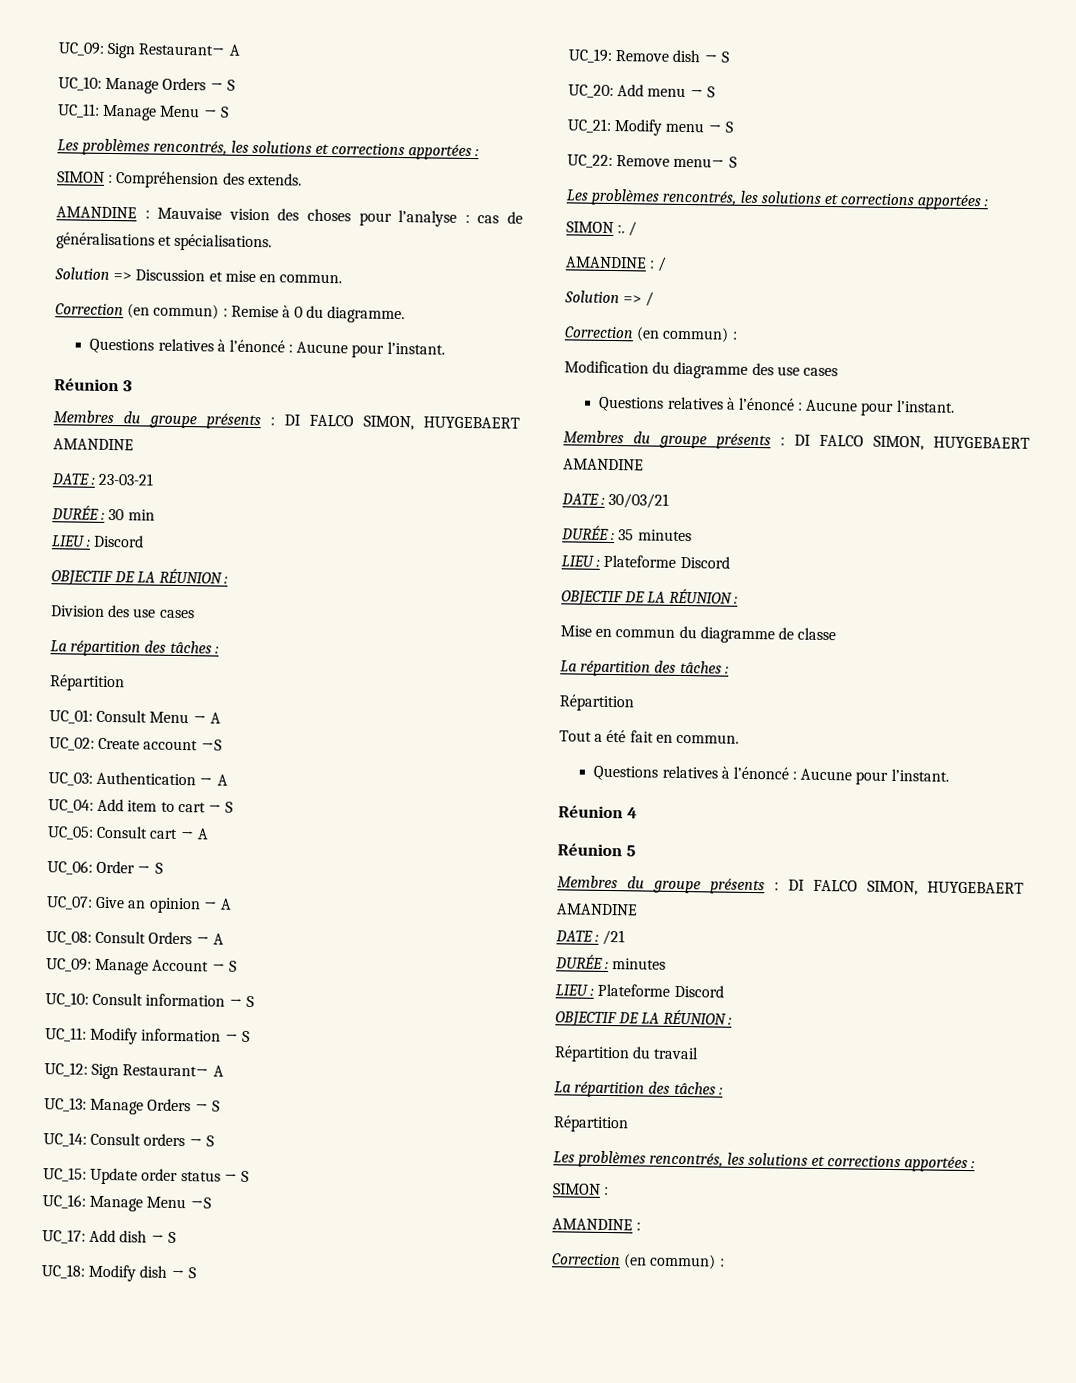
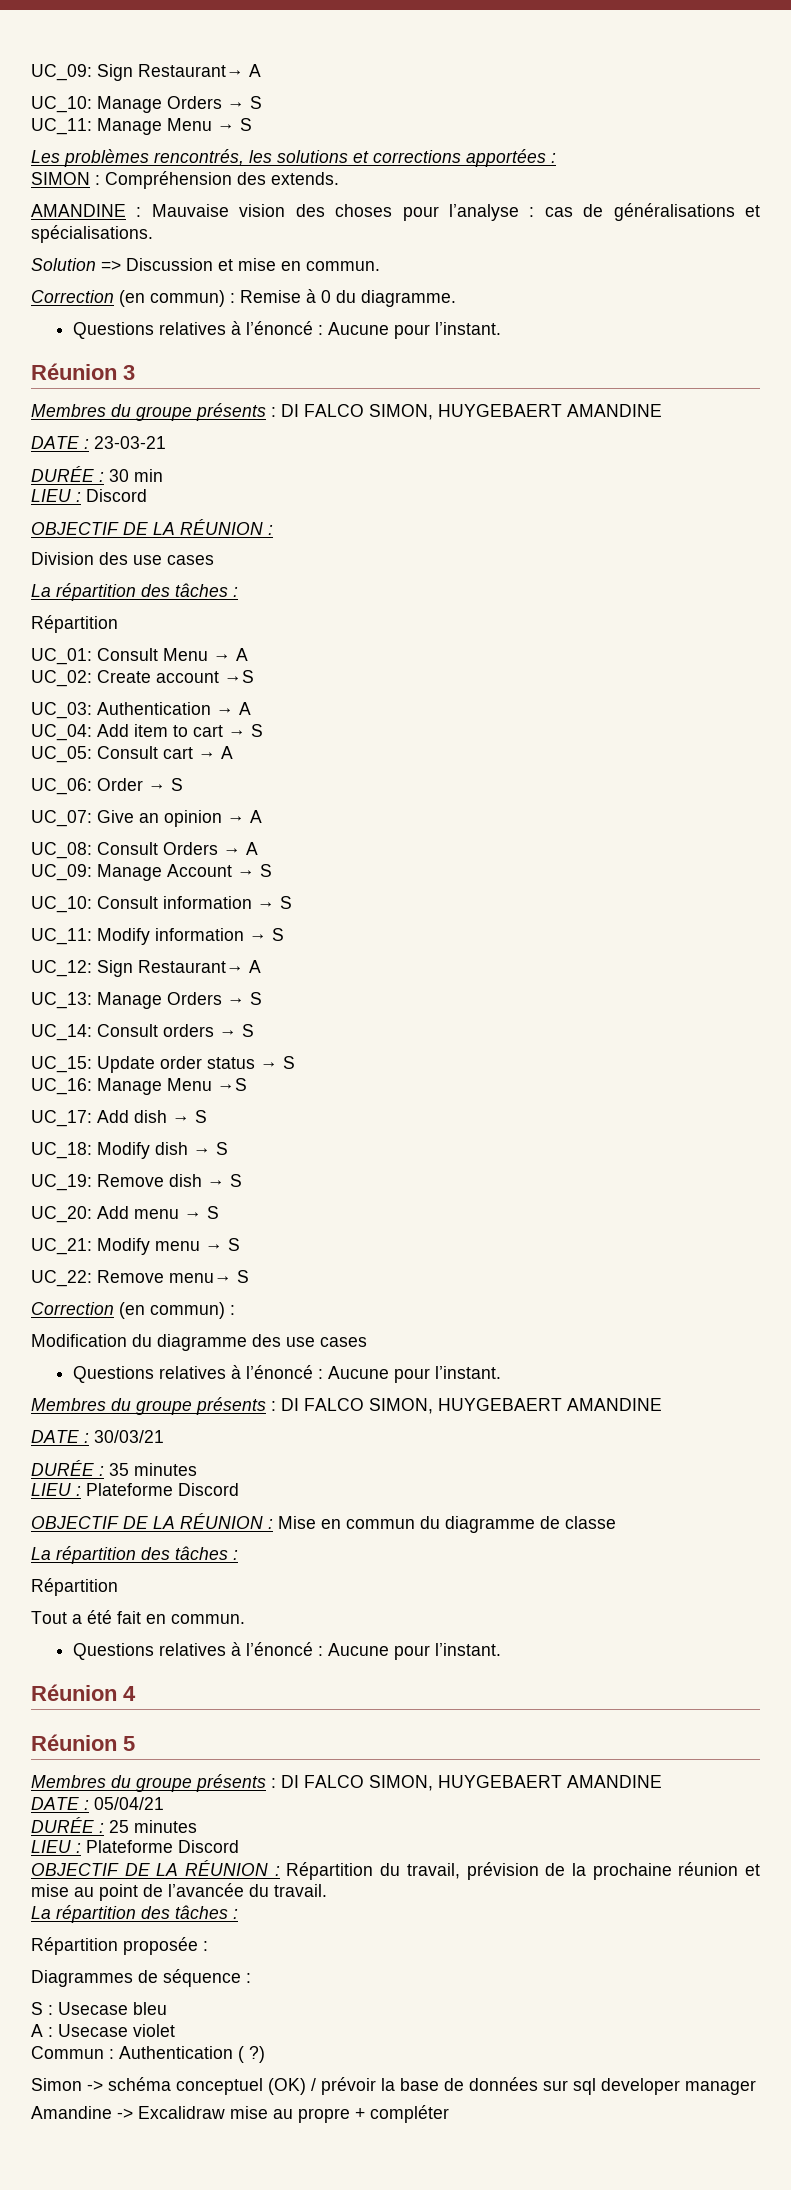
  UC_22: Remove menu→ S
- Les problèmes rencontrés, les solutions et corrections apportées :
- SIMON :. /
- AMANDINE : /
- Solution => /
  DURÉE : 35 minutes
  LIEU : Plateforme Discord
- OBJECTIF DE LA RÉUNION :
- Mise en commun du diagramme de classe
+ OBJECTIF DE LA RÉUNION : Mise en commun du diagramme de classe
- DATE : /21
- DURÉE : minutes
+ DATE : 05/04/21
+ DURÉE : 25 minutes
  LIEU : Plateforme Discord
- OBJECTIF DE LA RÉUNION :
- Répartition du travail
+ OBJECTIF DE LA RÉUNION : Répartition du travail, prévision de la prochaine réunion et mise au point de l’avancée du travail.
  La répartition des tâches :
- Répartition
- Les problèmes rencontrés, les solutions et corrections apportées :
- SIMON :
- AMANDINE :
- Correction (en commun) :
+ Répartition proposée :
+ Diagrammes de séquence :
+ S : Usecase bleu
+ A : Usecase violet
+ Commun : Authentication ( ?)
+ Simon -> schéma conceptuel (OK) / prévoir la base de données sur sql developer manager
+ Amandine -> Excalidraw mise au propre + compléter

